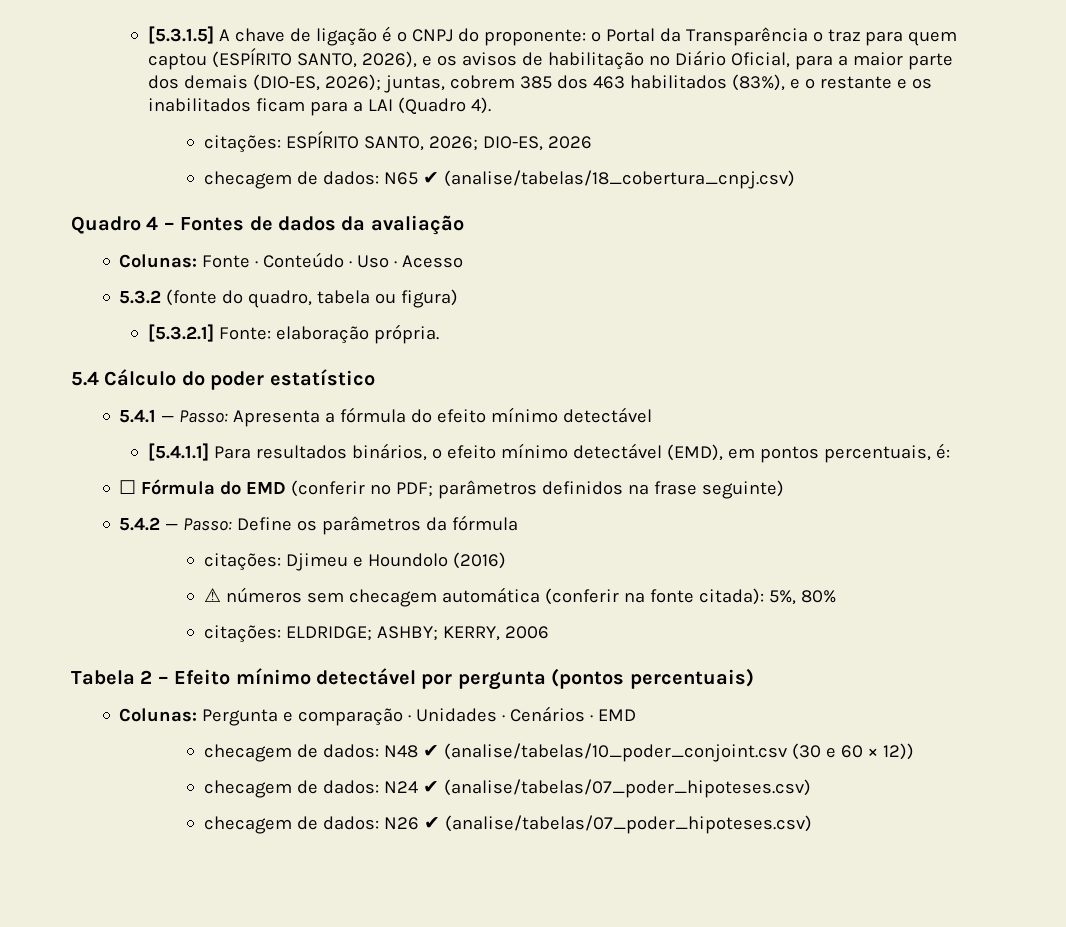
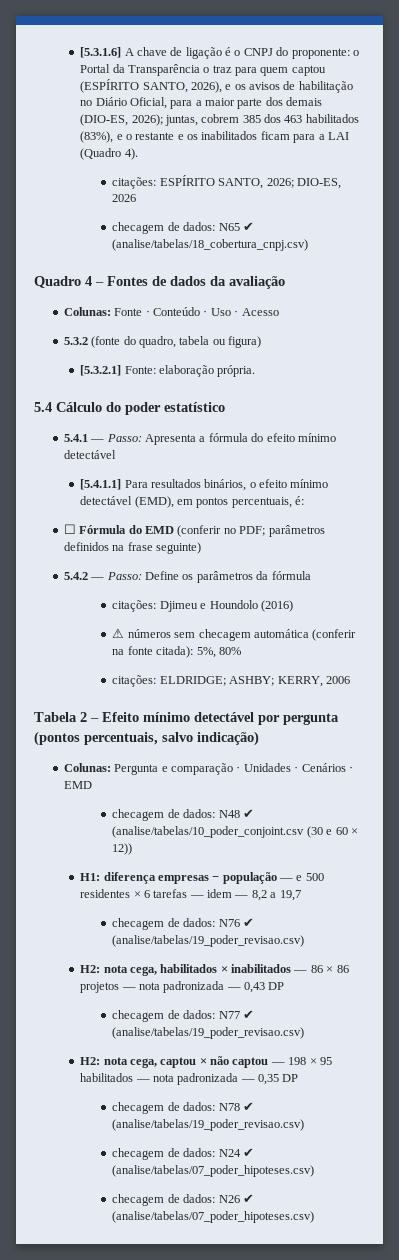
- [5.3.1.5] A chave de ligação é o CNPJ do proponente: o Portal da Transparência o traz para quem captou (ESPÍRITO SANTO, 2026), e os avisos de habilitação no Diário Oficial, para a maior parte dos demais (DIO-ES, 2026); juntas, cobrem 385 dos 463 habilitados (83%), e o restante e os inabilitados ficam para a LAI (Quadro 4).
+ [5.3.1.6] A chave de ligação é o CNPJ do proponente: o Portal da Transparência o traz para quem captou (ESPÍRITO SANTO, 2026), e os avisos de habilitação no Diário Oficial, para a maior parte dos demais (DIO-ES, 2026); juntas, cobrem 385 dos 463 habilitados (83%), e o restante e os inabilitados ficam para a LAI (Quadro 4).
- Tabela 2 – Efeito mínimo detectável por pergunta (pontos percentuais)
+ Tabela 2 – Efeito mínimo detectável por pergunta (pontos percentuais, salvo indicação)
+ H1: diferença empresas − população — e 500 residentes × 6 tarefas — idem — 8,2 a 19,7
+ checagem de dados: N76 ✔ (analise/tabelas/19_poder_revisao.csv)
+ H2: nota cega, habilitados × inabilitados — 86 × 86 projetos — nota padronizada — 0,43 DP
+ checagem de dados: N77 ✔ (analise/tabelas/19_poder_revisao.csv)
+ H2: nota cega, captou × não captou — 198 × 95 habilitados — nota padronizada — 0,35 DP
+ checagem de dados: N78 ✔ (analise/tabelas/19_poder_revisao.csv)

